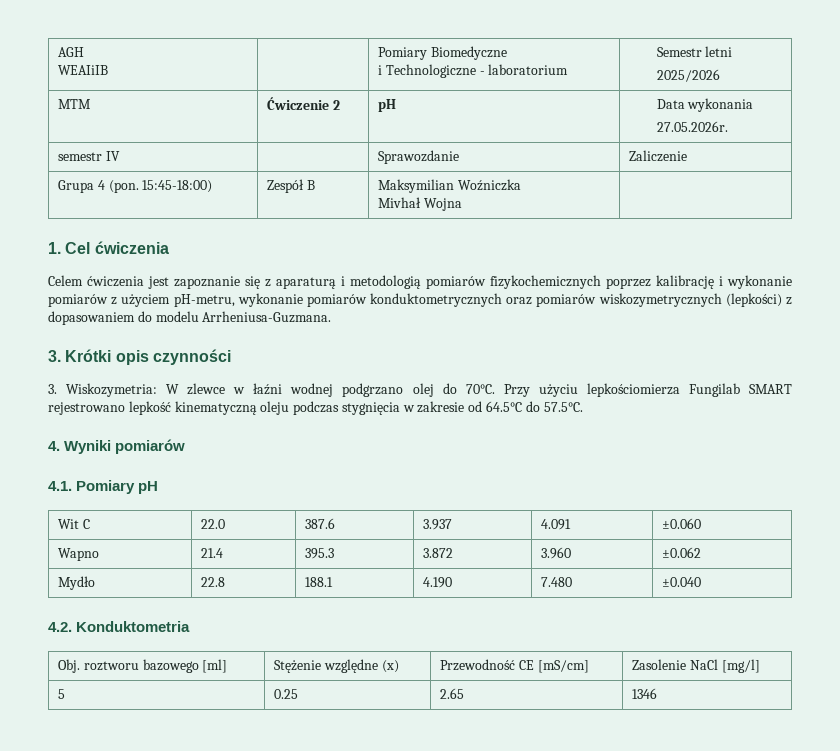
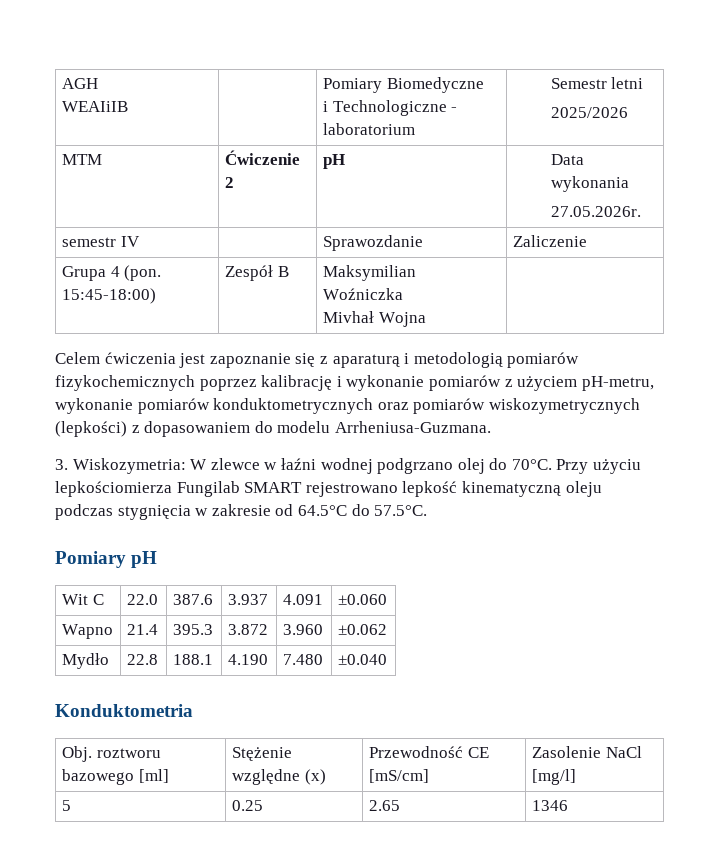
- 1. Cel ćwiczenia
- 3. Krótki opis czynności
- 4. Wyniki pomiarów
- 4.1. Pomiary pH
+ Pomiary pH
- 4.2. Konduktometria
+ Konduktometria

